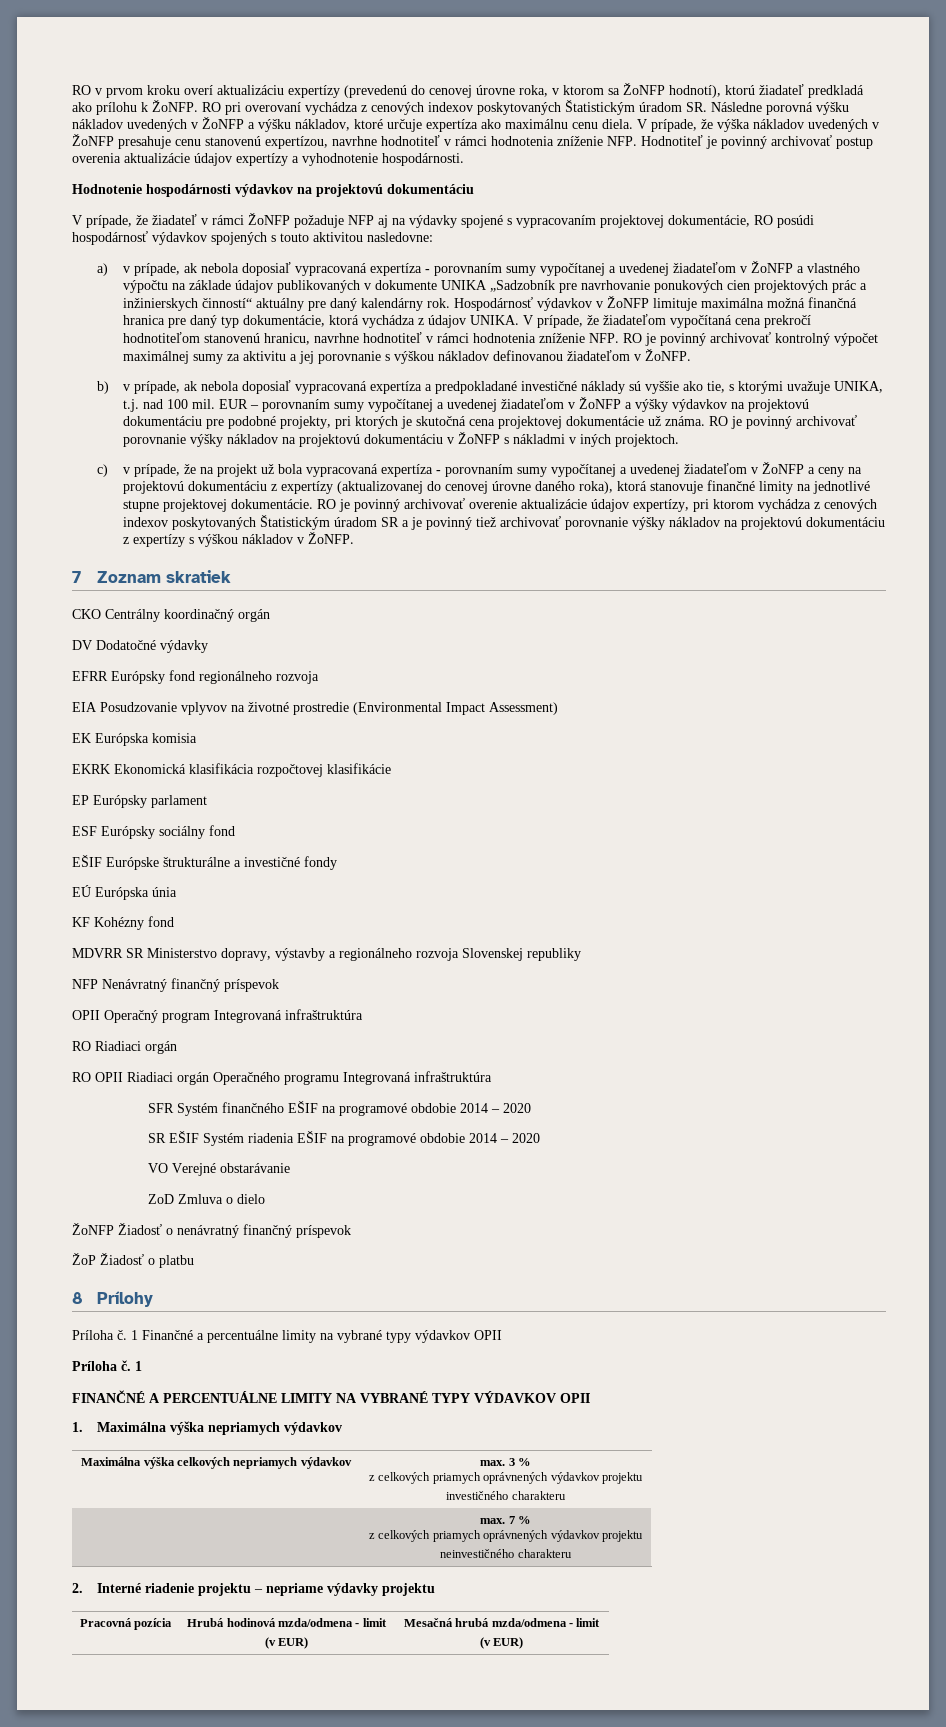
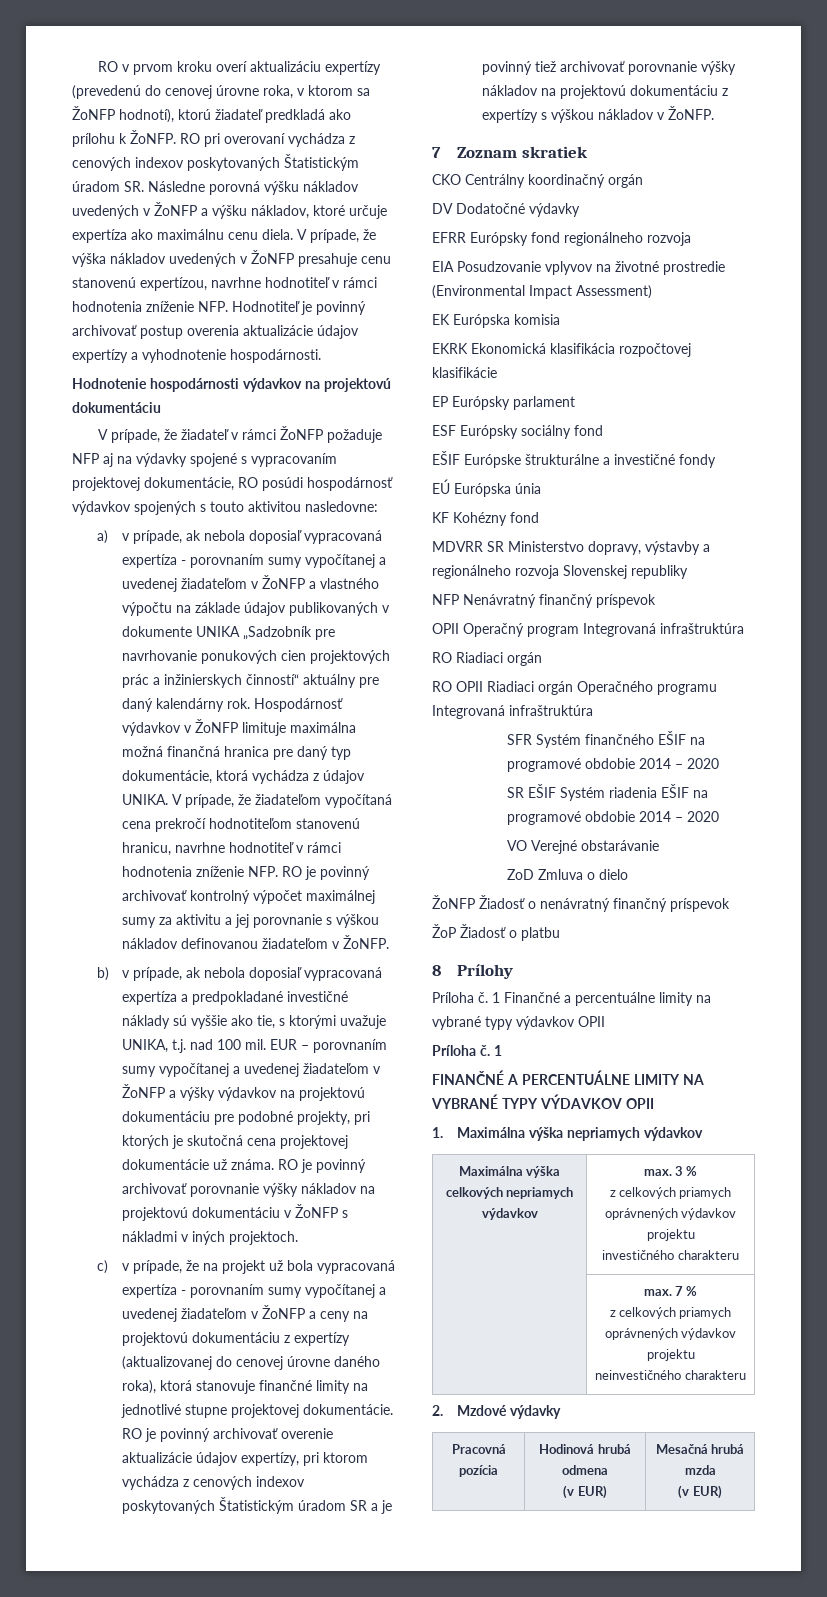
- 2. Interné riadenie projektu – nepriame výdavky projektu
+ 2. Mzdové výdavky
- Pracovná pozícia | Hrubá hodinová mzda/odmena - limit
- (v EUR) | Mesačná hrubá mzda/odmena - limit
+ Pracovná pozícia | Hodinová hrubá odmena
+ (v EUR) | Mesačná hrubá mzda

